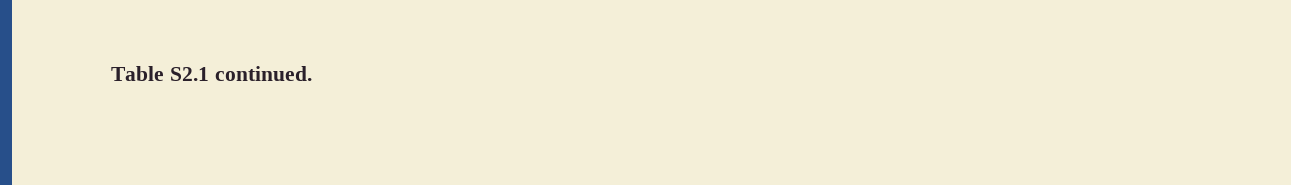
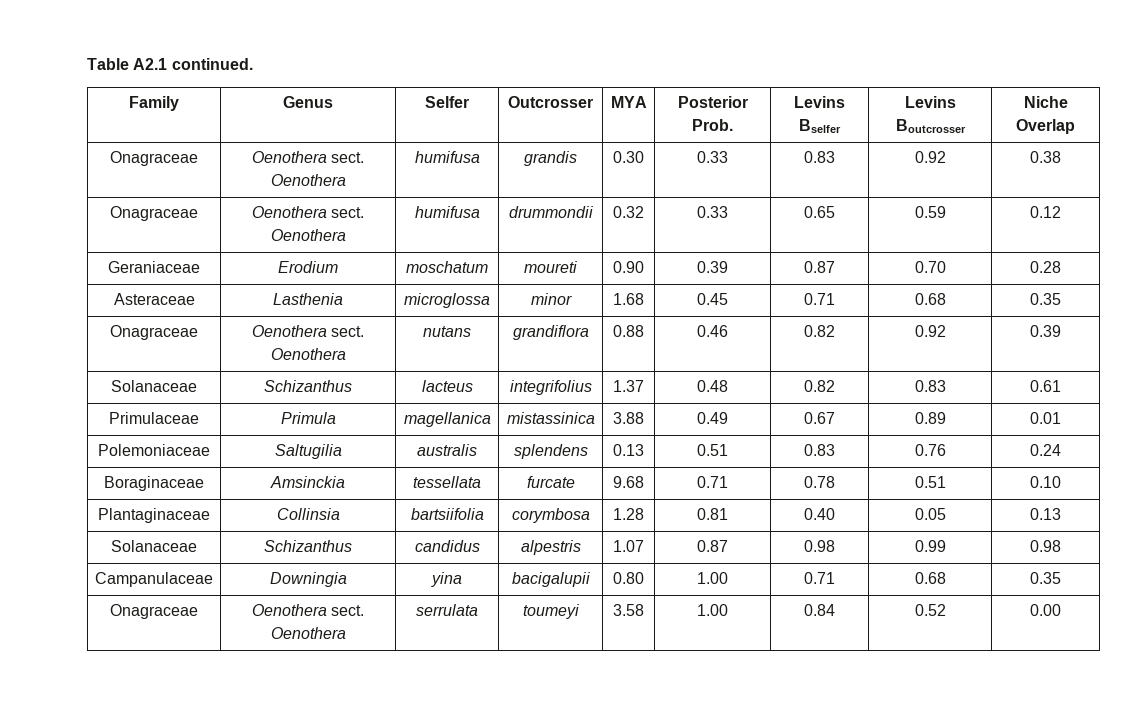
- Table S2.1 continued.
+ Table A2.1 continued.
+ Family | Genus | Selfer | Outcrosser | MYA | Posterior Prob. | Levins Bselfer | Levins Boutcrosser | Niche Overlap
+ Onagraceae | Oenothera sect. Oenothera | humifusa | grandis | 0.30 | 0.33 | 0.83 | 0.92 | 0.38
+ Onagraceae | Oenothera sect. Oenothera | humifusa | drummondii | 0.32 | 0.33 | 0.65 | 0.59 | 0.12
+ Geraniaceae | Erodium | moschatum | moureti | 0.90 | 0.39 | 0.87 | 0.70 | 0.28
+ Asteraceae | Lasthenia | microglossa | minor | 1.68 | 0.45 | 0.71 | 0.68 | 0.35
+ Onagraceae | Oenothera sect. Oenothera | nutans | grandiflora | 0.88 | 0.46 | 0.82 | 0.92 | 0.39
+ Solanaceae | Schizanthus | lacteus | integrifolius | 1.37 | 0.48 | 0.82 | 0.83 | 0.61
+ Primulaceae | Primula | magellanica | mistassinica | 3.88 | 0.49 | 0.67 | 0.89 | 0.01
+ Polemoniaceae | Saltugilia | australis | splendens | 0.13 | 0.51 | 0.83 | 0.76 | 0.24
+ Boraginaceae | Amsinckia | tessellata | furcate | 9.68 | 0.71 | 0.78 | 0.51 | 0.10
+ Plantaginaceae | Collinsia | bartsiifolia | corymbosa | 1.28 | 0.81 | 0.40 | 0.05 | 0.13
+ Solanaceae | Schizanthus | candidus | alpestris | 1.07 | 0.87 | 0.98 | 0.99 | 0.98
+ Campanulaceae | Downingia | yina | bacigalupii | 0.80 | 1.00 | 0.71 | 0.68 | 0.35
+ Onagraceae | Oenothera sect. Oenothera | serrulata | toumeyi | 3.58 | 1.00 | 0.84 | 0.52 | 0.00

